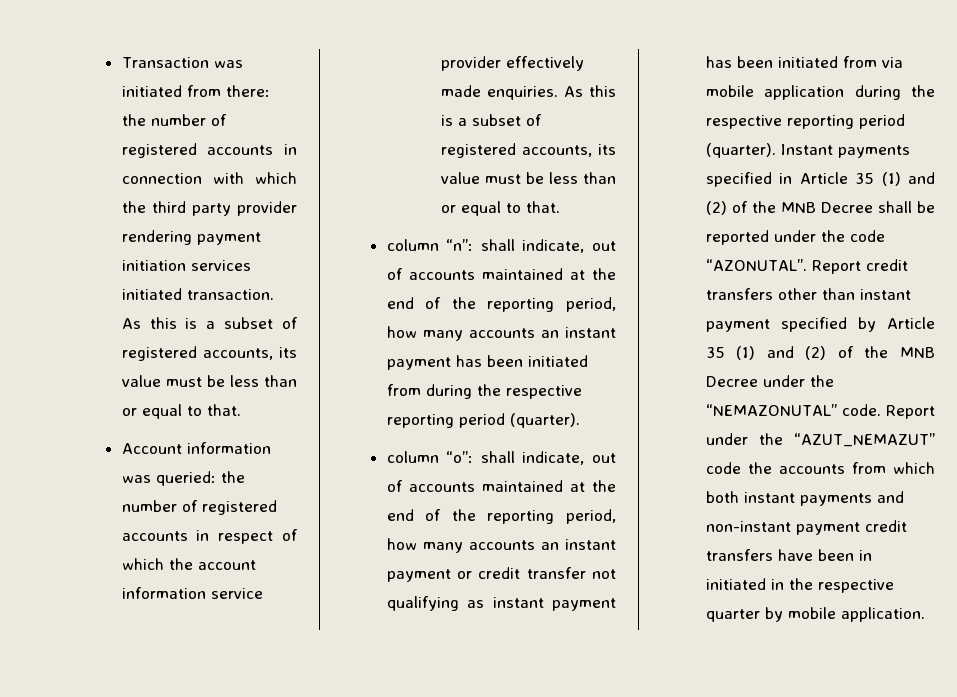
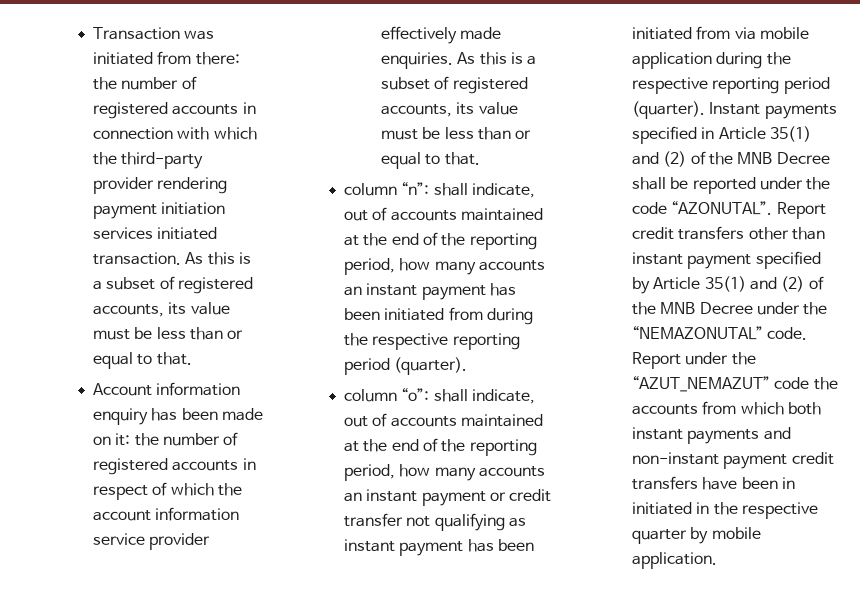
- Transaction was initiated from there: the number of registered accounts in connection with which the third party provider rendering payment initiation services initiated transaction.
+ Transaction was initiated from there: the number of registered accounts in connection with which the third-party provider rendering payment initiation services initiated transaction.
- Account information was queried: the number of registered accounts in respect of which the account information service provider effectively made enquiries.
+ Account information enquiry has been made on it: the number of registered accounts in respect of which the account information service provider effectively made enquiries.
- Instant payments specified in Article 35 (1) and (2) of the MNB Decree shall be reported under the code “AZONUTAL”.
+ Instant payments specified in Article 35(1) and (2) of the MNB Decree shall be reported under the code “AZONUTAL”.
- Report credit transfers other than instant payment specified by Article 35 (1) and (2) of the MNB Decree under the “NEMAZONUTAL” code.
+ Report credit transfers other than instant payment specified by Article 35(1) and (2) of the MNB Decree under the “NEMAZONUTAL” code.

